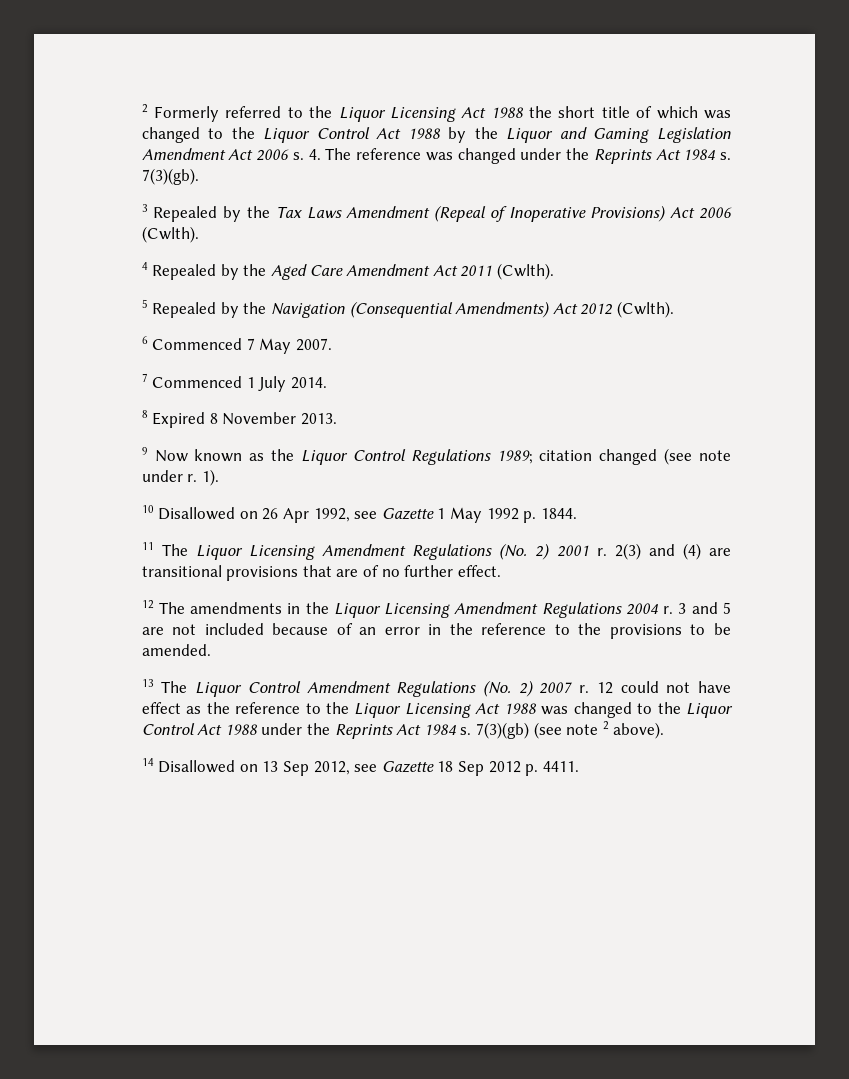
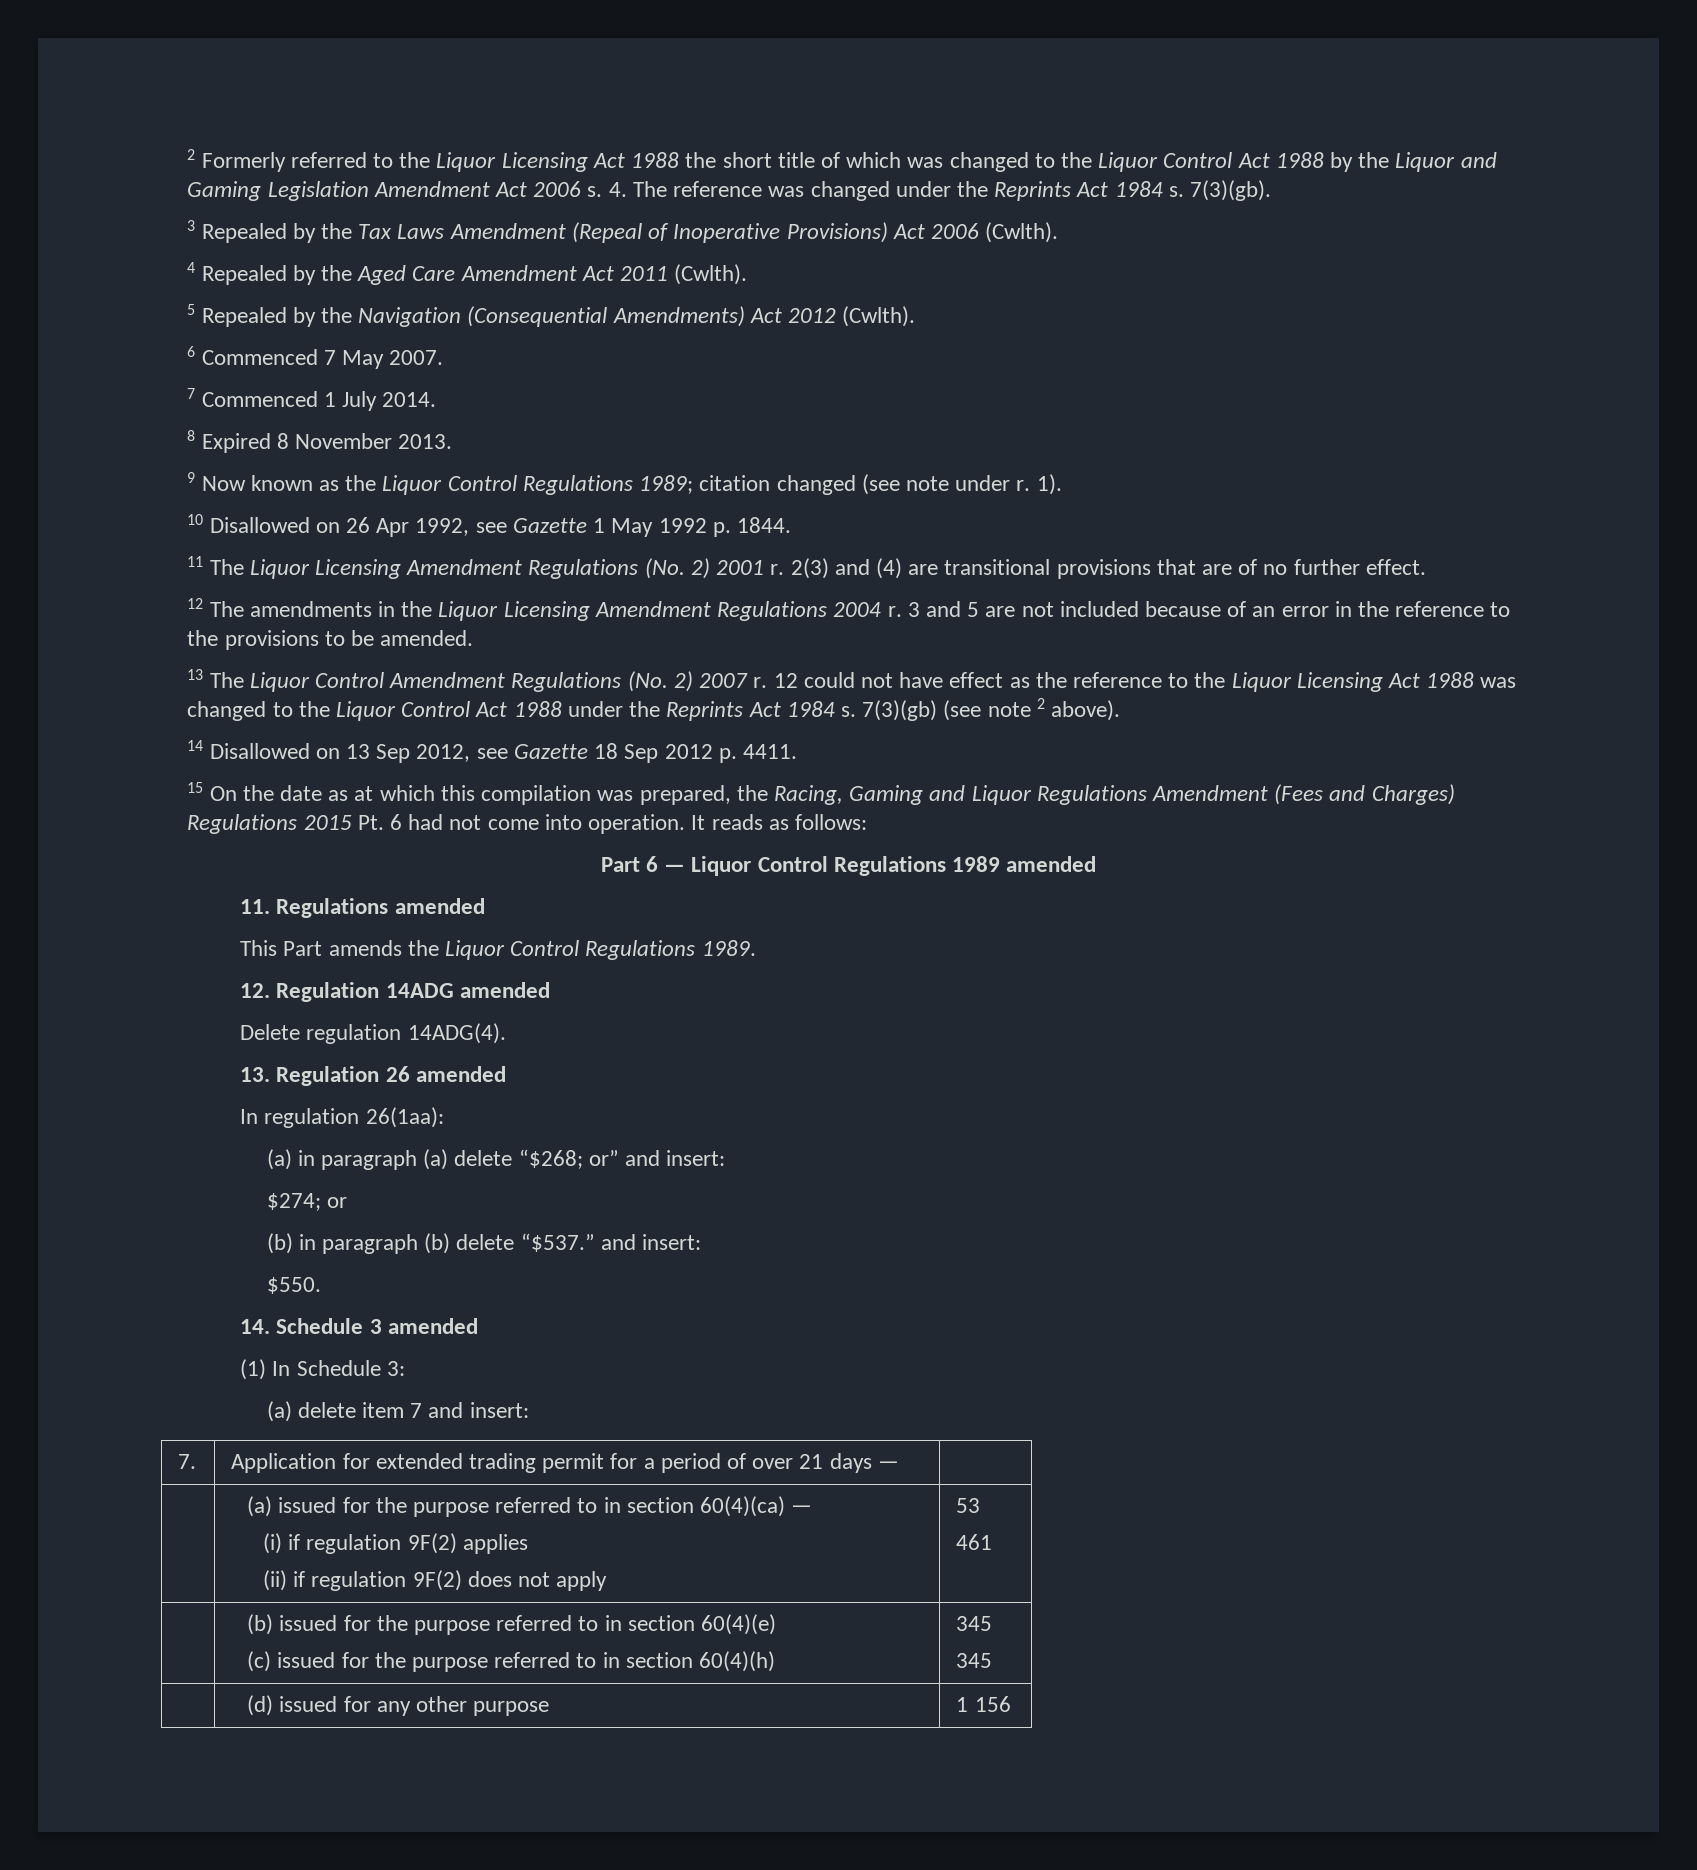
+ 15 On the date as at which this compilation was prepared, the Racing, Gaming and Liquor Regulations Amendment (Fees and Charges) Regulations 2015 Pt. 6 had not come into operation. It reads as follows:
+ Part 6 — Liquor Control Regulations 1989 amended
+ 11. Regulations amended
+ This Part amends the Liquor Control Regulations 1989.
+ 12. Regulation 14ADG amended
+ Delete regulation 14ADG(4).
+ 13. Regulation 26 amended
+ In regulation 26(1aa):
+ (a) in paragraph (a) delete “$268; or” and insert:
+ $274; or
+ (b) in paragraph (b) delete “$537.” and insert:
+ $550.
+ 14. Schedule 3 amended
+ (1) In Schedule 3:
+ (a) delete item 7 and insert:
+ 7. | Application for extended trading permit for a period of over 21 days — |
+ | (a) issued for the purpose referred to in section 60(4)(ca) —
+ (i) if regulation 9F(2) applies
+ (ii) if regulation 9F(2) does not apply | 53
+ 461
+ | (b) issued for the purpose referred to in section 60(4)(e)
+ (c) issued for the purpose referred to in section 60(4)(h) | 345
+ 345
+ | (d) issued for any other purpose | 1 156

